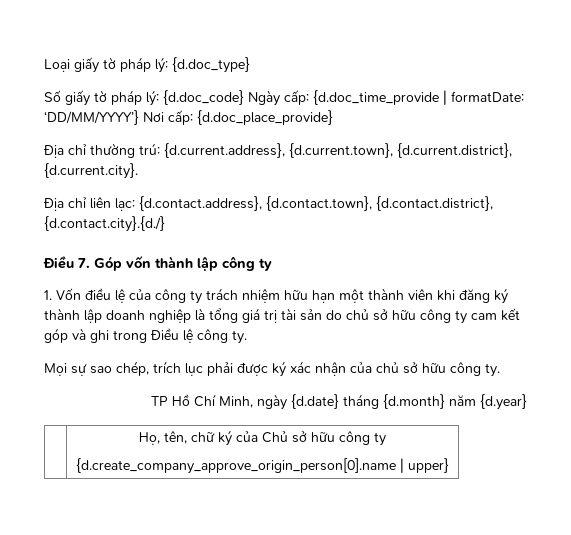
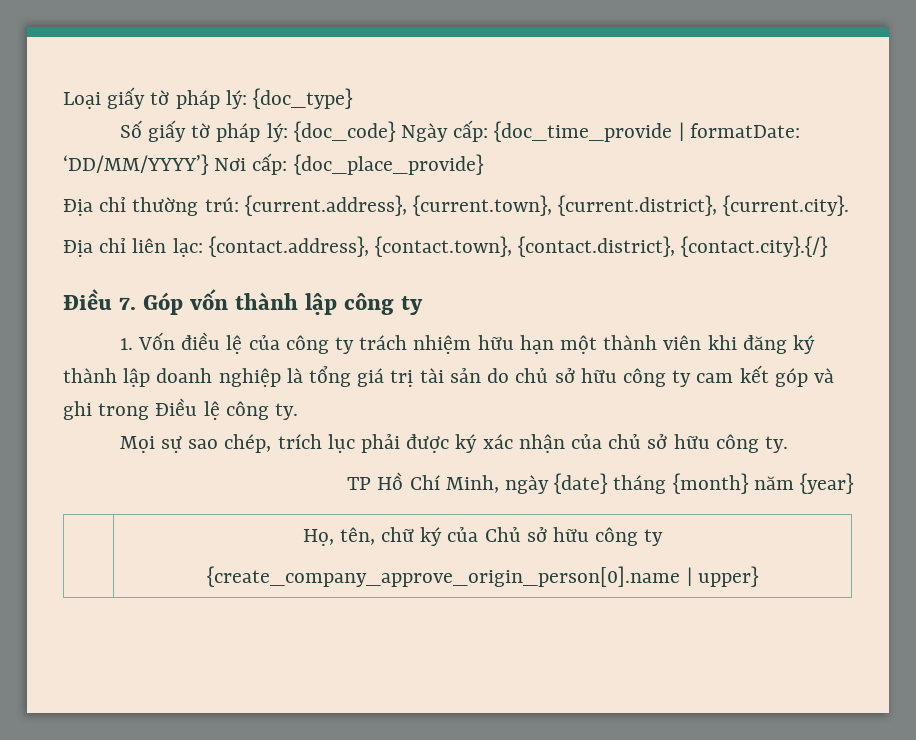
- Loại giấy tờ pháp lý: {d.doc_type}
+ Loại giấy tờ pháp lý: {doc_type}
- Số giấy tờ pháp lý: {d.doc_code} Ngày cấp: {d.doc_time_provide | formatDate: ‘DD/MM/YYYY’} Nơi cấp: {d.doc_place_provide}
+ Số giấy tờ pháp lý: {doc_code} Ngày cấp: {doc_time_provide | formatDate: ‘DD/MM/YYYY’} Nơi cấp: {doc_place_provide}
- Địa chỉ thường trú: {d.current.address}, {d.current.town}, {d.current.district}, {d.current.city}.
+ Địa chỉ thường trú: {current.address}, {current.town}, {current.district}, {current.city}.
- Địa chỉ liên lạc: {d.contact.address}, {d.contact.town}, {d.contact.district}, {d.contact.city}.{d./}
+ Địa chỉ liên lạc: {contact.address}, {contact.town}, {contact.district}, {contact.city}.{/}
- TP Hồ Chí Minh, ngày {d.date} tháng {d.month} năm {d.year}
+ TP Hồ Chí Minh, ngày {date} tháng {month} năm {year}
  | Họ, tên, chữ ký của Chủ sở hữu công ty
- {d.create_company_approve_origin_person[0].name | upper}
+ {create_company_approve_origin_person[0].name | upper}

